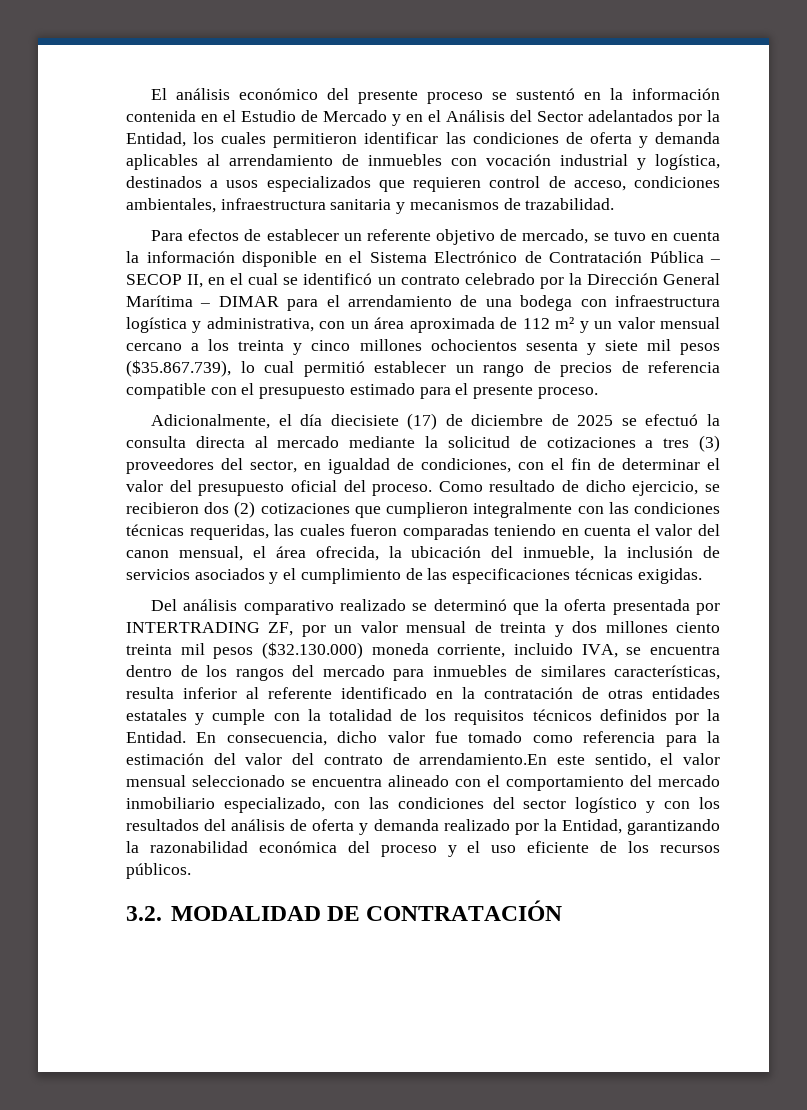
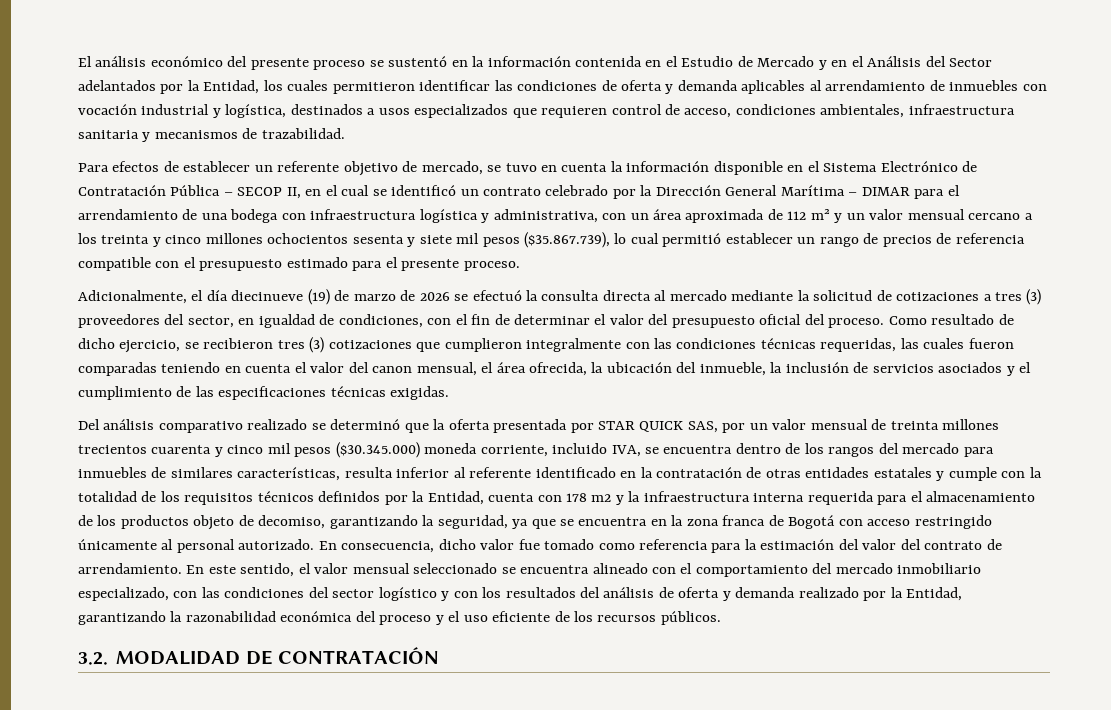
- Adicionalmente, el día diecisiete (17) de diciembre de 2025 se efectuó la consulta directa al mercado mediante la solicitud de cotizaciones a tres (3) proveedores del sector, en igualdad de condiciones, con el fin de determinar el valor del presupuesto oficial del proceso.
+ Adicionalmente, el día diecinueve (19) de marzo de 2026 se efectuó la consulta directa al mercado mediante la solicitud de cotizaciones a tres (3) proveedores del sector, en igualdad de condiciones, con el fin de determinar el valor del presupuesto oficial del proceso.
- Como resultado de dicho ejercicio, se recibieron dos (2) cotizaciones que cumplieron integralmente con las condiciones técnicas requeridas, las cuales fueron comparadas teniendo en cuenta el valor del canon mensual, el área ofrecida, la ubicación del inmueble, la inclusión de servicios asociados y el cumplimiento de las especificaciones técnicas exigidas.
+ Como resultado de dicho ejercicio, se recibieron tres (3) cotizaciones que cumplieron integralmente con las condiciones técnicas requeridas, las cuales fueron comparadas teniendo en cuenta el valor del canon mensual, el área ofrecida, la ubicación del inmueble, la inclusión de servicios asociados y el cumplimiento de las especificaciones técnicas exigidas.
- Del análisis comparativo realizado se determinó que la oferta presentada por INTERTRADING ZF, por un valor mensual de treinta y dos millones ciento treinta mil pesos ($32.130.000) moneda corriente, incluido IVA, se encuentra dentro de los rangos del mercado para inmuebles de similares características, resulta inferior al referente identificado en la contratación de otras entidades estatales y cumple con la totalidad de los requisitos técnicos definidos por la Entidad.
+ Del análisis comparativo realizado se determinó que la oferta presentada por STAR QUICK SAS, por un valor mensual de treinta millones trecientos cuarenta y cinco mil pesos ($30.345.000) moneda corriente, incluido IVA, se encuentra dentro de los rangos del mercado para inmuebles de similares características, resulta inferior al referente identificado en la contratación de otras entidades estatales y cumple con la totalidad de los requisitos técnicos definidos por la Entidad, cuenta con 178 m2 y la infraestructura interna requerida para el almacenamiento de los productos objeto de decomiso, garantizando la seguridad, ya que se encuentra en la zona franca de Bogotá con acceso restringido únicamente al personal autorizado.
- En consecuencia, dicho valor fue tomado como referencia para la estimación del valor del contrato de arrendamiento.En este sentido, el valor mensual seleccionado se encuentra alineado con el comportamiento del mercado inmobiliario especializado, con las condiciones del sector logístico y con los resultados del análisis de oferta y demanda realizado por la Entidad, garantizando la razonabilidad económica del proceso y el uso eficiente de los recursos públicos.
+ En consecuencia, dicho valor fue tomado como referencia para la estimación del valor del contrato de arrendamiento. En este sentido, el valor mensual seleccionado se encuentra alineado con el comportamiento del mercado inmobiliario especializado, con las condiciones del sector logístico y con los resultados del análisis de oferta y demanda realizado por la Entidad, garantizando la razonabilidad económica del proceso y el uso eficiente de los recursos públicos.

